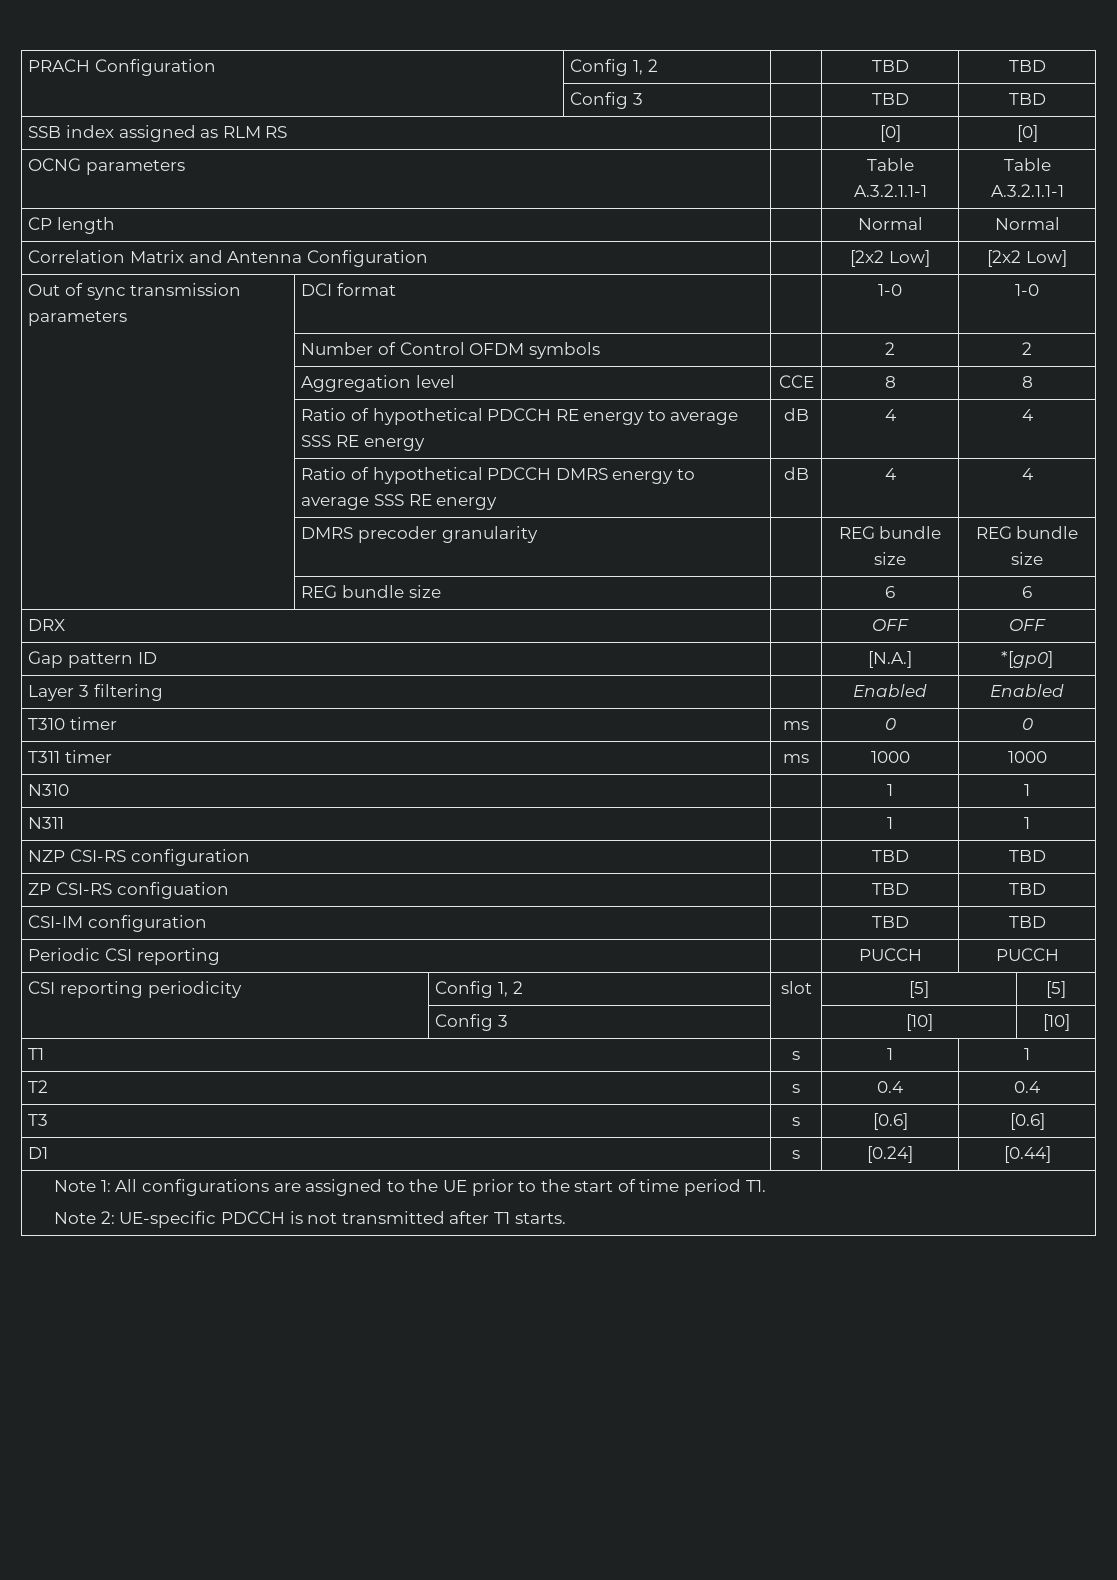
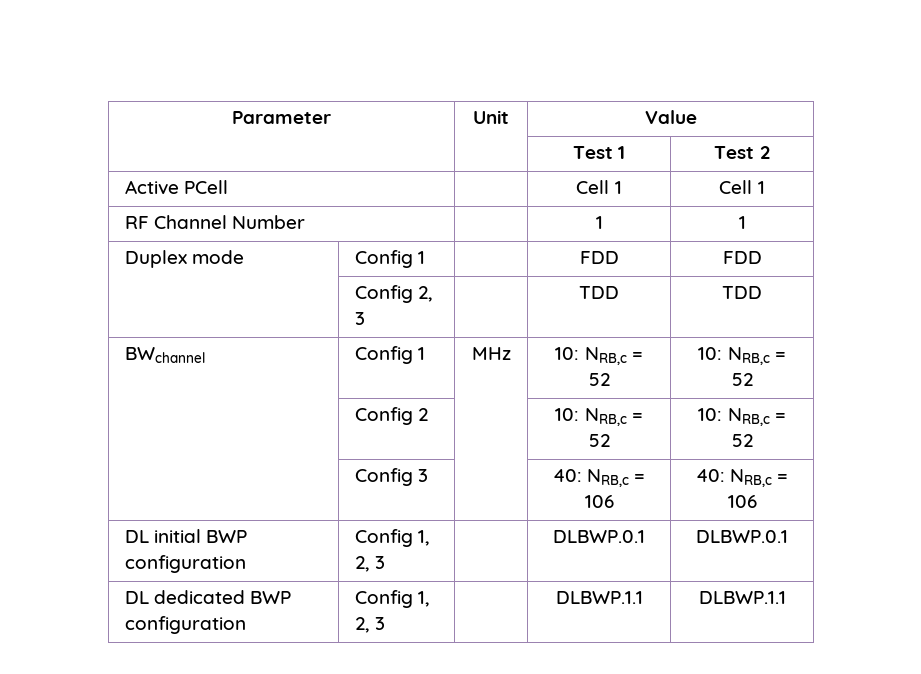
- PRACH Configuration | Config 1, 2 | | TBD | TBD
- | Config 3 | | TBD | TBD
- SSB index assigned as RLM RS | | [0] | [0]
- OCNG parameters | | Table A.3.2.1.1-1 | Table A.3.2.1.1-1
- CP length | | Normal | Normal
- Correlation Matrix and Antenna Configuration | | [2x2 Low] | [2x2 Low]
- Out of sync transmission parameters | DCI format | | 1-0 | 1-0
- | Number of Control OFDM symbols | | 2 | 2
- | Aggregation level | CCE | 8 | 8
- | Ratio of hypothetical PDCCH RE energy to average SSS RE energy | dB | 4 | 4
- | Ratio of hypothetical PDCCH DMRS energy to average SSS RE energy | dB | 4 | 4
- | DMRS precoder granularity | | REG bundle size | REG bundle size
- | REG bundle size | | 6 | 6
- DRX | | OFF | OFF
- Gap pattern ID | | [N.A.] | *[gp0]
- Layer 3 filtering | | Enabled | Enabled
- T310 timer | ms | 0 | 0
- T311 timer | ms | 1000 | 1000
- N310 | | 1 | 1
- N311 | | 1 | 1
- NZP CSI-RS configuration | | TBD | TBD
- ZP CSI-RS configuation | | TBD | TBD
- CSI-IM configuration | | TBD | TBD
- Periodic CSI reporting | | PUCCH | PUCCH
- CSI reporting periodicity | Config 1, 2 | slot | [5] | [5]
- | Config 3 | | [10] | [10]
- T1 | s | 1 | 1
- T2 | s | 0.4 | 0.4
- T3 | s | [0.6] | [0.6]
- D1 | s | [0.24] | [0.44]
- Note 1: All configurations are assigned to the UE prior to the start of time period T1.
- Note 2: UE-specific PDCCH is not transmitted after T1 starts.
+ Parameter | Unit | Value
+ | | Test 1 | Test 2
+ Active PCell | | Cell 1 | Cell 1
+ RF Channel Number | | 1 | 1
+ Duplex mode | Config 1 | | FDD | FDD
+ | Config 2, 3 | | TDD | TDD
+ BWchannel | Config 1 | MHz | 10: NRB,c = 52 | 10: NRB,c = 52
+ | Config 2 | | 10: NRB,c = 52 | 10: NRB,c = 52
+ | Config 3 | | 40: NRB,c = 106 | 40: NRB,c = 106
+ DL initial BWP configuration | Config 1, 2, 3 | | DLBWP.0.1 | DLBWP.0.1
+ DL dedicated BWP configuration | Config 1, 2, 3 | | DLBWP.1.1 | DLBWP.1.1

